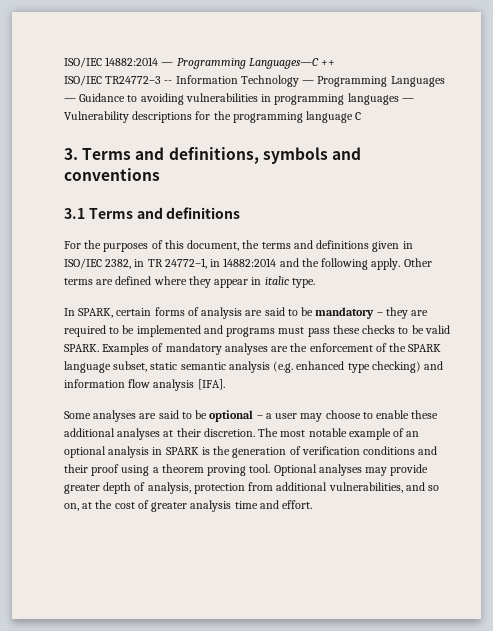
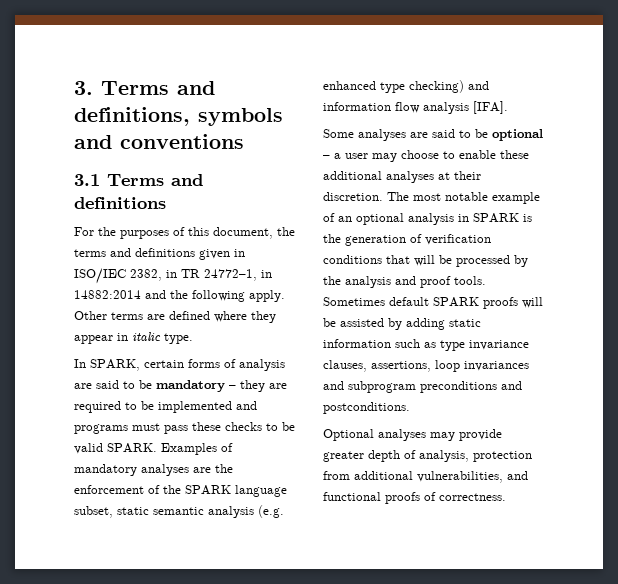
- ISO/IEC 14882:2014 — Programming Languages—C ++
- ISO/IEC TR24772–3 -- Information Technology — Programming Languages — Guidance to avoiding vulnerabilities in programming languages — Vulnerability descriptions for the programming language C
- The most notable example of an optional analysis in SPARK is the generation of verification conditions and their proof using a theorem proving tool. Optional analyses may provide greater depth of analysis, protection from additional vulnerabilities, and so on, at the cost of greater analysis time and effort.
+ The most notable example of an optional analysis in SPARK is the generation of verification conditions that will be processed by the analysis and proof tools. Sometimes default SPARK proofs will be assisted by adding static information such as type invariance clauses, assertions, loop invariances and subprogram preconditions and postconditions.
+ Optional analyses may provide greater depth of analysis, protection from additional vulnerabilities, and functional proofs of correctness.

